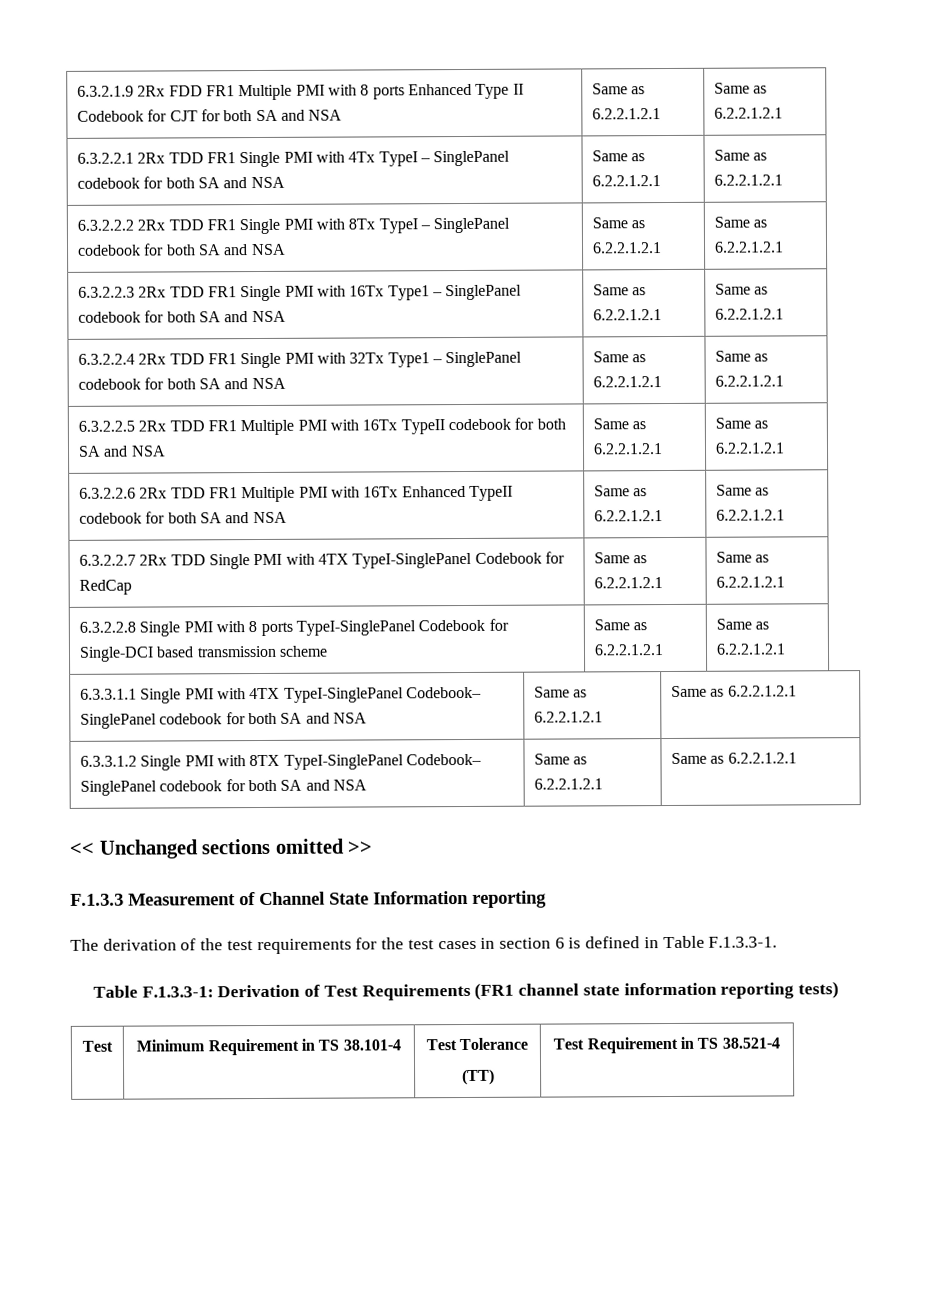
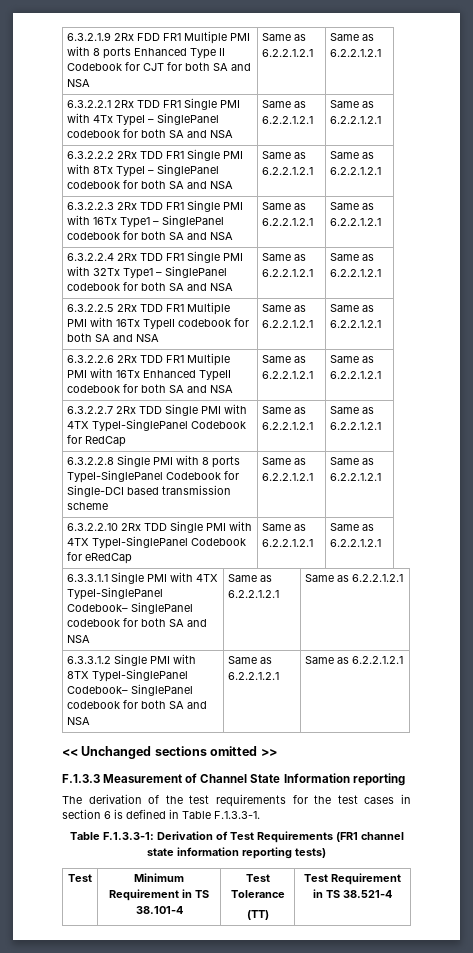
+ 6.3.2.2.10 2Rx TDD Single PMI with 4TX TypeI-SinglePanel Codebook for eRedCap | Same as 6.2.2.1.2.1 | Same as 6.2.2.1.2.1

